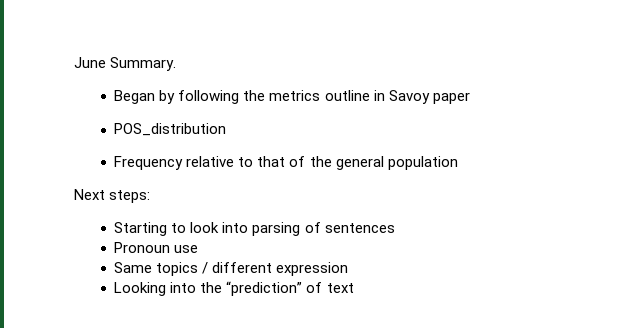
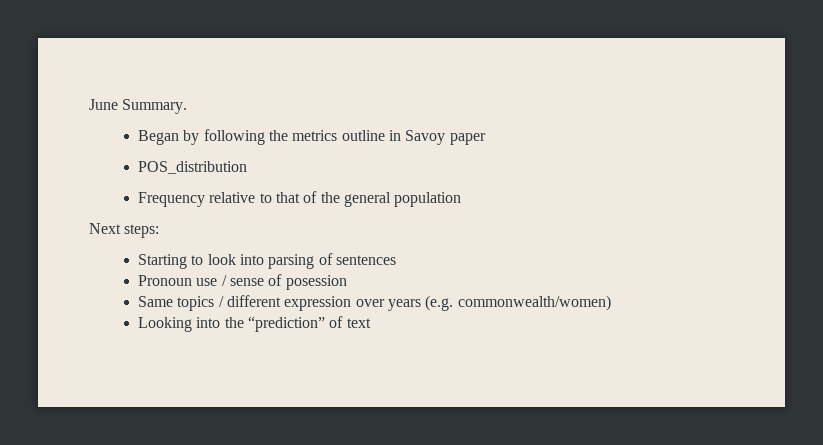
- Pronoun use
+ Pronoun use / sense of posession
- Same topics / different expression
+ Same topics / different expression over years (e.g. commonwealth/women)

